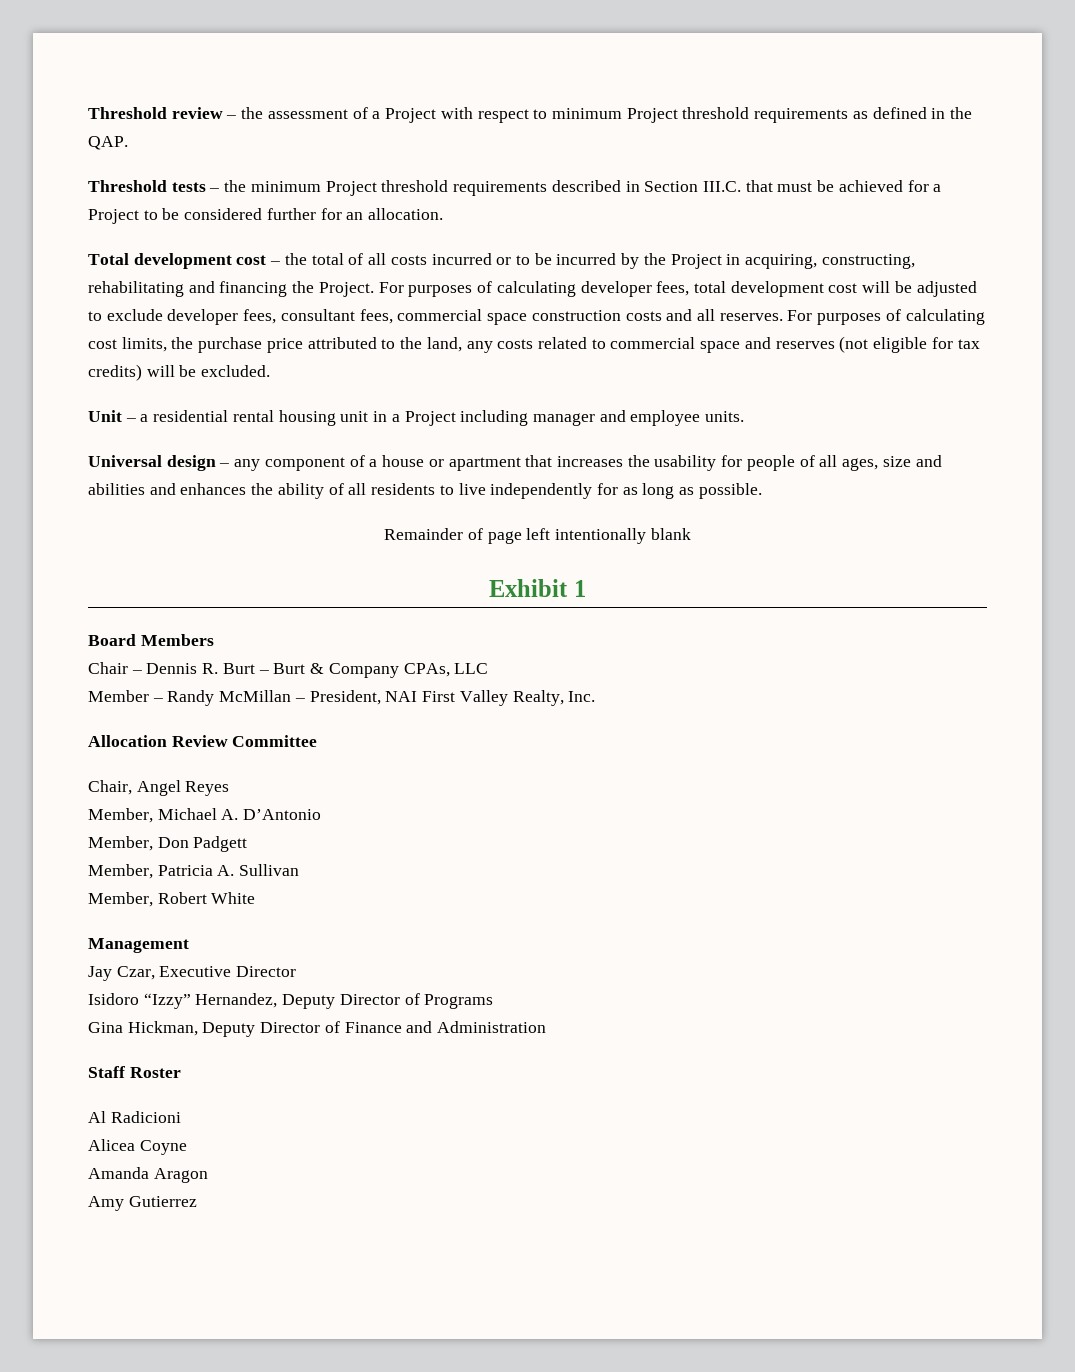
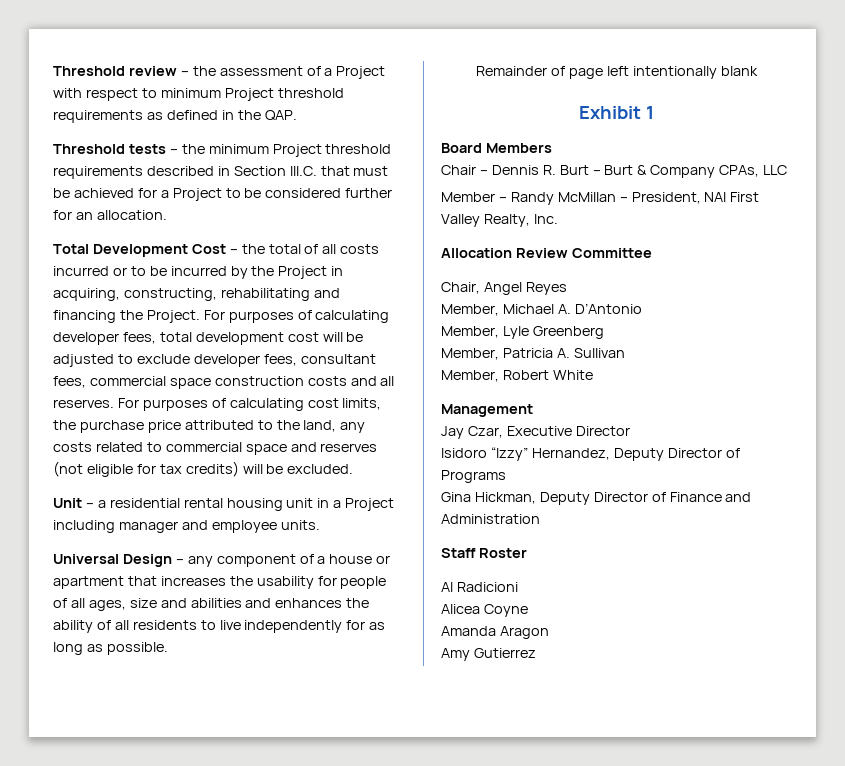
- Total development cost – the total of all costs incurred or to be incurred by the Project in acquiring, constructing, rehabilitating and financing the Project.
+ Total Development Cost – the total of all costs incurred or to be incurred by the Project in acquiring, constructing, rehabilitating and financing the Project.
- Universal design – any component of a house or apartment that increases the usability for people of all ages, size and abilities and enhances the ability of all residents to live independently for as long as possible.
+ Universal Design – any component of a house or apartment that increases the usability for people of all ages, size and abilities and enhances the ability of all residents to live independently for as long as possible.
- Member, Don Padgett
+ Member, Lyle Greenberg

